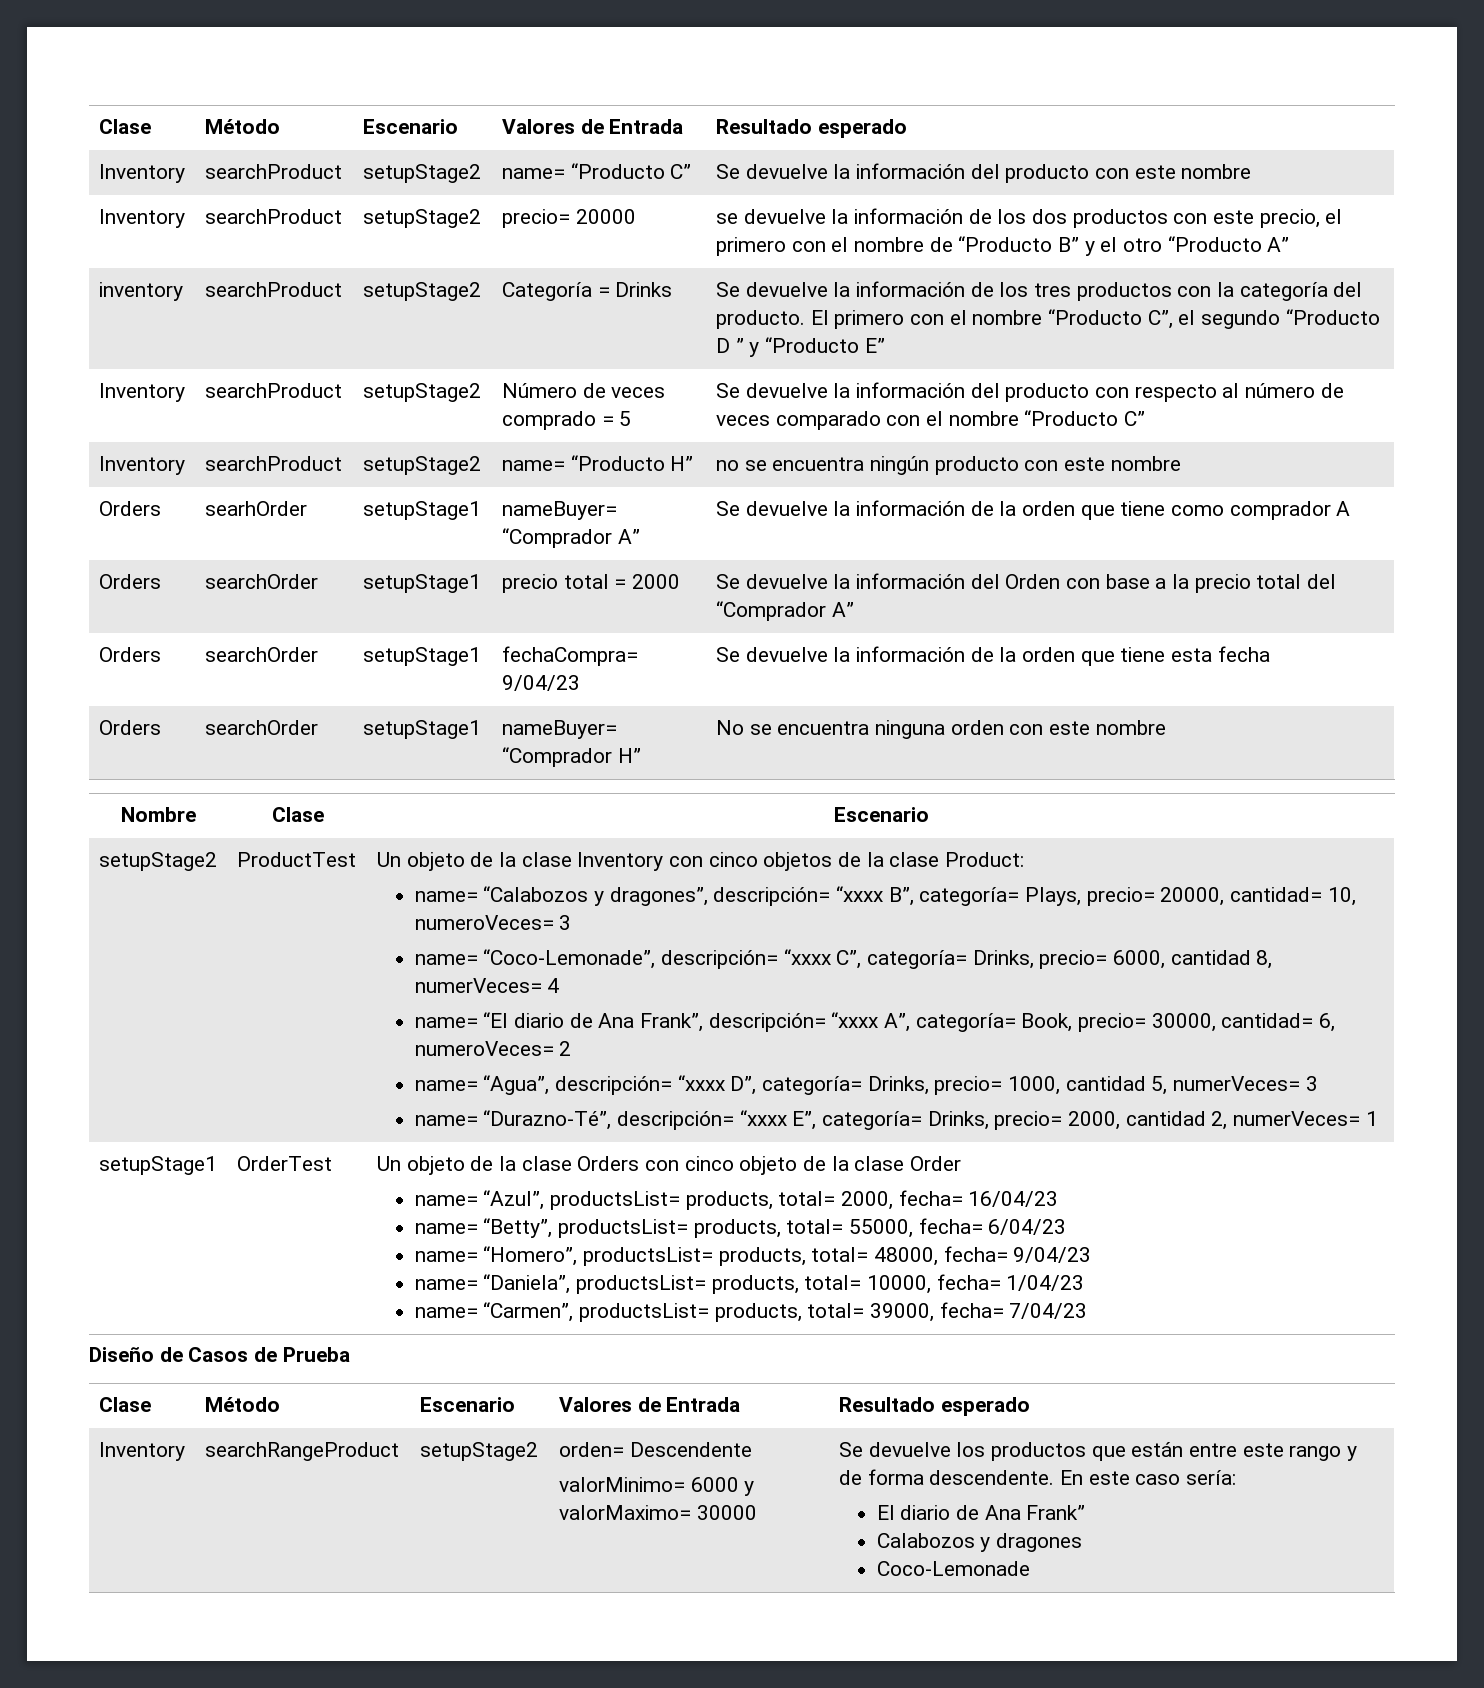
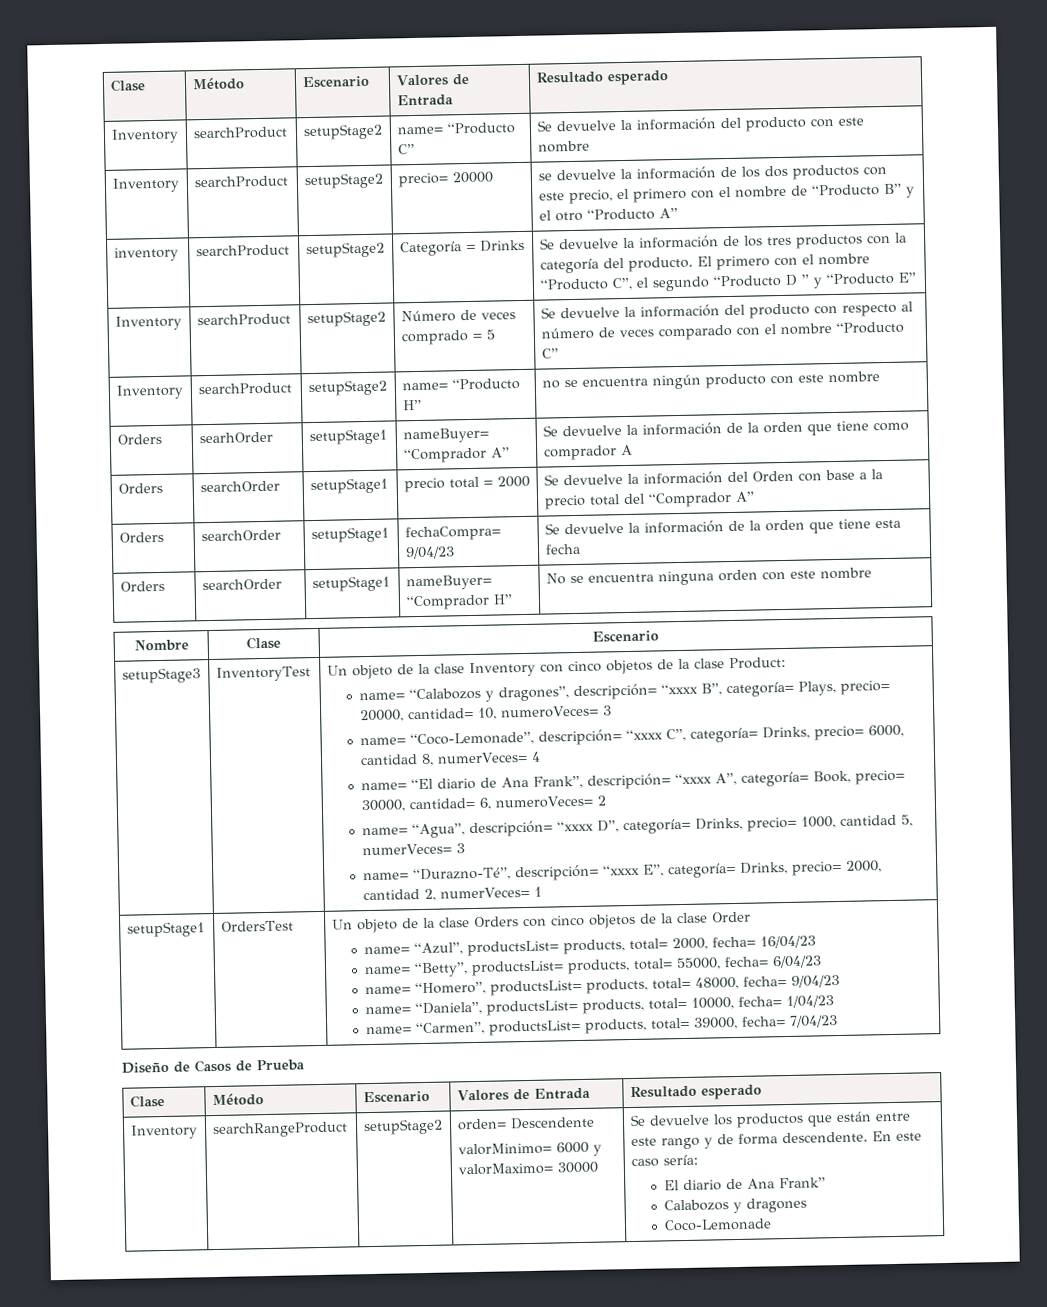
- setupStage2 | ProductTest
+ setupStage3 | InventoryTest
- OrderTest
+ OrdersTest
- Un objeto de la clase Orders con cinco objeto de la clase Order
+ Un objeto de la clase Orders con cinco objetos de la clase Order

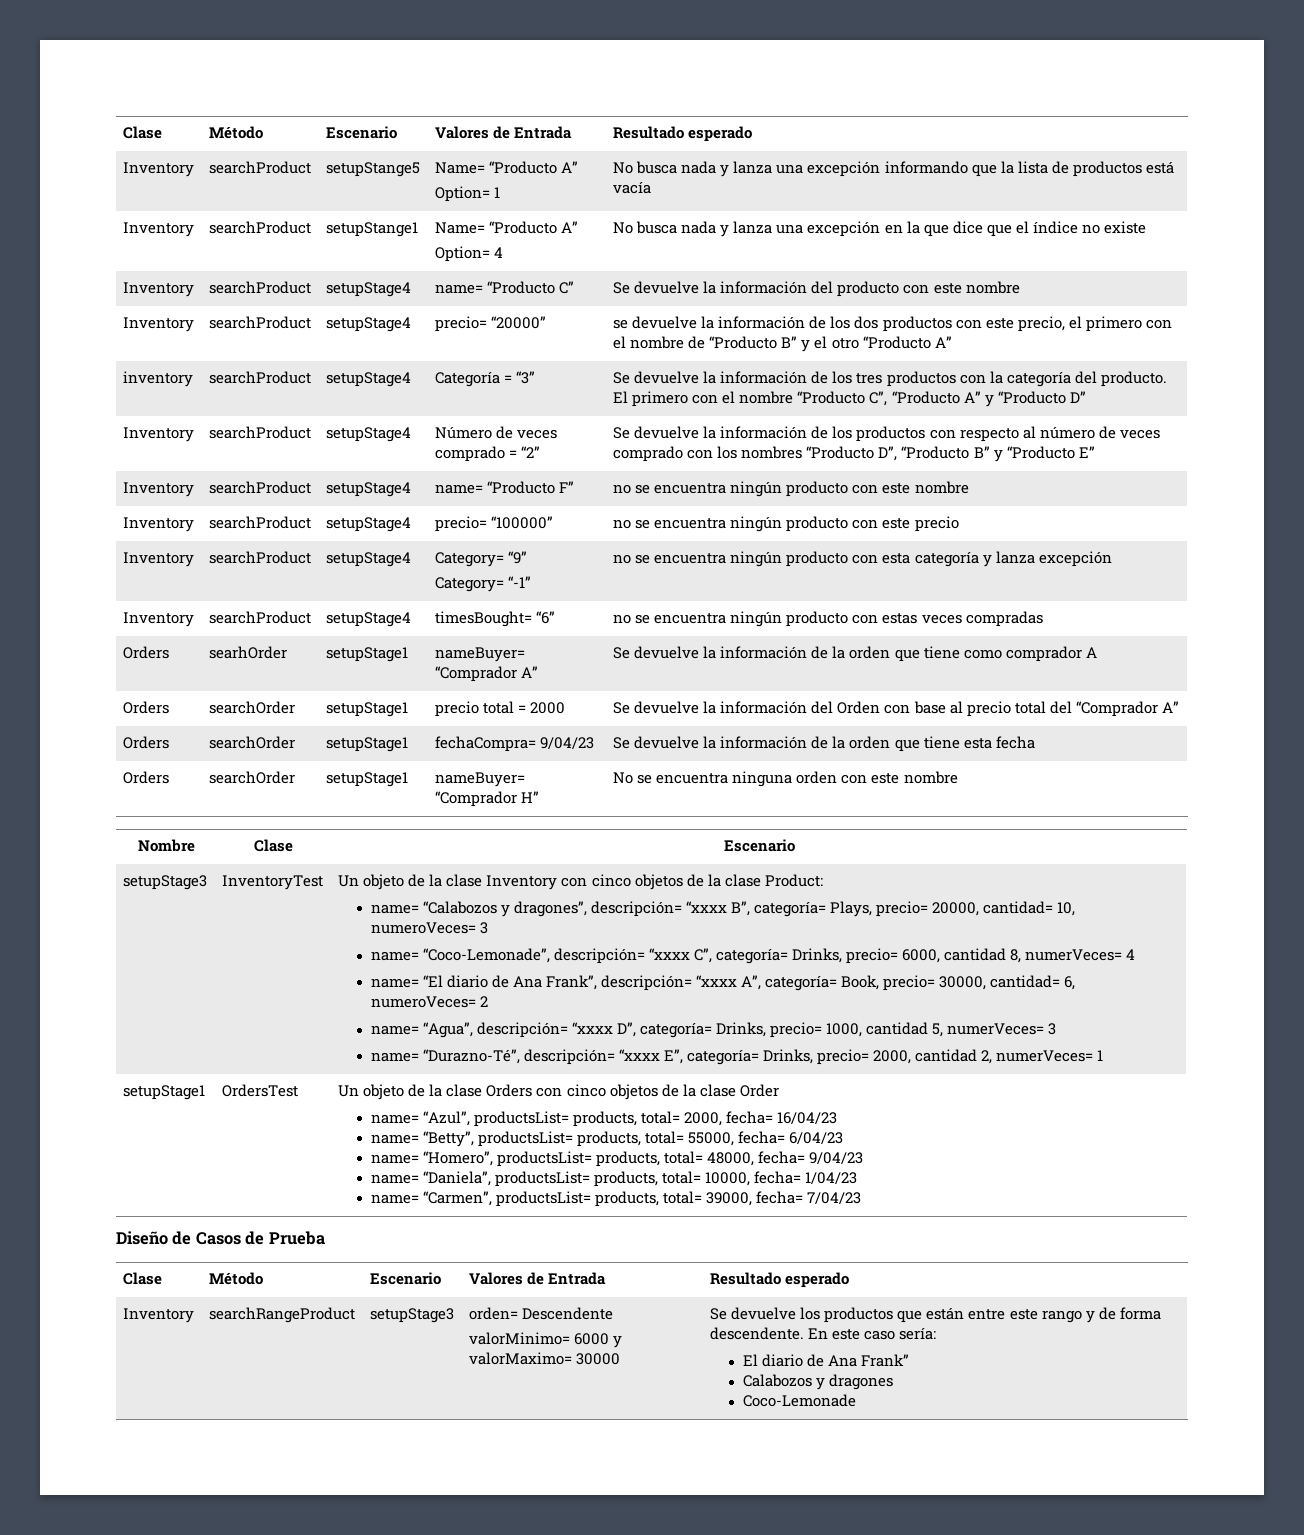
- Inventory | searchProduct | setupStage2 | name= “Producto C” | Se devuelve la información del producto con este nombre
+ Inventory | searchProduct | setupStange5 | Name= “Producto A”
+ Option= 1 | No busca nada y lanza una excepción informando que la lista de productos está vacía
+ Inventory | searchProduct | setupStange1 | Name= “Producto A”
+ Option= 4 | No busca nada y lanza una excepción en la que dice que el índice no existe
+ Inventory | searchProduct | setupStage4 | name= “Producto C” | Se devuelve la información del producto con este nombre
- Inventory | searchProduct | setupStage2 | precio= 20000 | se devuelve la información de los dos productos con este precio, el primero con el nombre de “Producto B” y el otro “Producto A”
+ Inventory | searchProduct | setupStage4 | precio= “20000” | se devuelve la información de los dos productos con este precio, el primero con el nombre de “Producto B” y el otro “Producto A”
- inventory | searchProduct | setupStage2 | Categoría = Drinks | Se devuelve la información de los tres productos con la categoría del producto. El primero con el nombre “Producto C”, el segundo “Producto D ” y “Producto E”
+ inventory | searchProduct | setupStage4 | Categoría = “3” | Se devuelve la información de los tres productos con la categoría del producto. El primero con el nombre “Producto C”, “Producto A” y “Producto D”
+ Inventory | searchProduct | setupStage4 | Número de veces comprado = “2” | Se devuelve la información de los productos con respecto al número de veces comprado con los nombres “Producto D”, “Producto B” y “Producto E”
- Inventory | searchProduct | setupStage2 | Número de veces comprado = 5 | Se devuelve la información del producto con respecto al número de veces comparado con el nombre “Producto C”
- Inventory | searchProduct | setupStage2 | name= “Producto H” | no se encuentra ningún producto con este nombre
+ Inventory | searchProduct | setupStage4 | name= “Producto F” | no se encuentra ningún producto con este nombre
+ Inventory | searchProduct | setupStage4 | precio= “100000” | no se encuentra ningún producto con este precio
+ Inventory | searchProduct | setupStage4 | Category= “9”
+ Category= “-1” | no se encuentra ningún producto con esta categoría y lanza excepción
+ Inventory | searchProduct | setupStage4 | timesBought= “6” | no se encuentra ningún producto con estas veces compradas
- Orders | searchOrder | setupStage1 | precio total = 2000 | Se devuelve la información del Orden con base a la precio total del “Comprador A”
+ Orders | searchOrder | setupStage1 | precio total = 2000 | Se devuelve la información del Orden con base al precio total del “Comprador A”
- Inventory | searchRangeProduct | setupStage2 | orden= Descendente
+ Inventory | searchRangeProduct | setupStage3 | orden= Descendente

